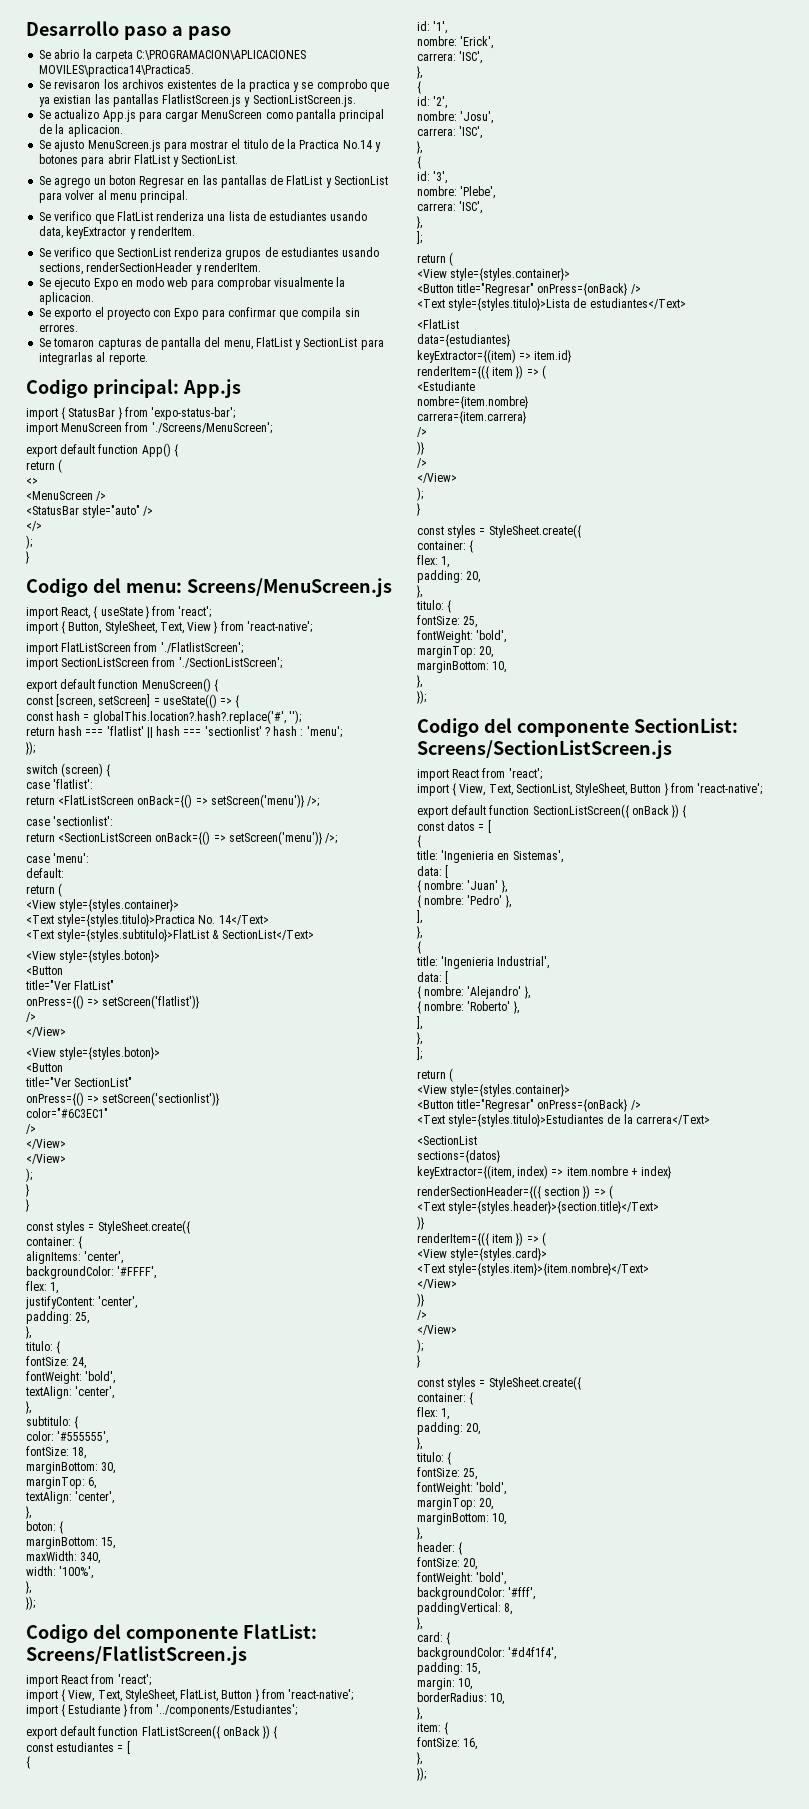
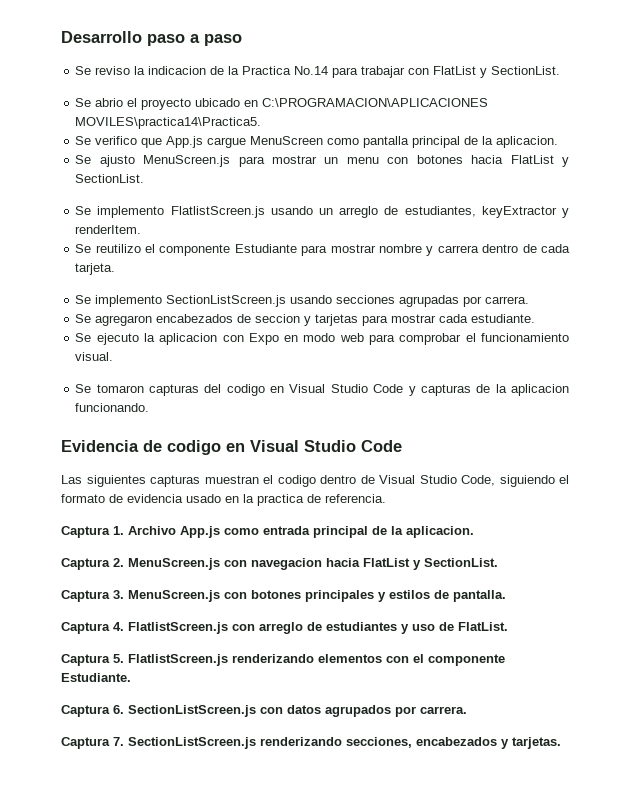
- Se abrio la carpeta C:\PROGRAMACION\APLICACIONES MOVILES\practica14\Practica5.
- Se revisaron los archivos existentes de la practica y se comprobo que ya existian las pantallas FlatlistScreen.js y SectionListScreen.js.
- Se actualizo App.js para cargar MenuScreen como pantalla principal de la aplicacion.
+ Se reviso la indicacion de la Practica No.14 para trabajar con FlatList y SectionList.
+ Se abrio el proyecto ubicado en C:\PROGRAMACION\APLICACIONES MOVILES\practica14\Practica5.
+ Se verifico que App.js cargue MenuScreen como pantalla principal de la aplicacion.
- Se ajusto MenuScreen.js para mostrar el titulo de la Practica No.14 y botones para abrir FlatList y SectionList.
- Se agrego un boton Regresar en las pantallas de FlatList y SectionList para volver al menu principal.
- Se verifico que FlatList renderiza una lista de estudiantes usando data, keyExtractor y renderItem.
- Se verifico que SectionList renderiza grupos de estudiantes usando sections, renderSectionHeader y renderItem.
+ Se ajusto MenuScreen.js para mostrar un menu con botones hacia FlatList y SectionList.
+ Se implemento FlatlistScreen.js usando un arreglo de estudiantes, keyExtractor y renderItem.
+ Se reutilizo el componente Estudiante para mostrar nombre y carrera dentro de cada tarjeta.
+ Se implemento SectionListScreen.js usando secciones agrupadas por carrera.
+ Se agregaron encabezados de seccion y tarjetas para mostrar cada estudiante.
- Se ejecuto Expo en modo web para comprobar visualmente la aplicacion.
- Se exporto el proyecto con Expo para confirmar que compila sin errores.
- Se tomaron capturas de pantalla del menu, FlatList y SectionList para integrarlas al reporte.
- Codigo principal: App.js
- import { StatusBar } from 'expo-status-bar';
- import MenuScreen from './Screens/MenuScreen';
- export default function App() {
- return (
- <>
- <MenuScreen />
- <StatusBar style="auto" />
- </>
- );
- }
- Codigo del menu: Screens/MenuScreen.js
- import React, { useState } from 'react';
- import { Button, StyleSheet, Text, View } from 'react-native';
- import FlatListScreen from './FlatlistScreen';
- import SectionListScreen from './SectionListScreen';
- export default function MenuScreen() {
- const [screen, setScreen] = useState(() => {
- const hash = globalThis.location?.hash?.replace('#', '');
- return hash === 'flatlist' || hash === 'sectionlist' ? hash : 'menu';
- });
- switch (screen) {
- case 'flatlist':
- return <FlatListScreen onBack={() => setScreen('menu')} />;
- case 'sectionlist':
- return <SectionListScreen onBack={() => setScreen('menu')} />;
- case 'menu':
- default:
- return (
- <View style={styles.container}>
- <Text style={styles.titulo}>Practica No. 14</Text>
- <Text style={styles.subtitulo}>FlatList & SectionList</Text>
- <View style={styles.boton}>
- <Button
- title="Ver FlatList"
- onPress={() => setScreen('flatlist')}
- />
- </View>
- <View style={styles.boton}>
- <Button
- title="Ver SectionList"
- onPress={() => setScreen('sectionlist')}
- color="#6C3EC1"
- />
- </View>
- </View>
- );
- }
- }
- const styles = StyleSheet.create({
- container: {
- alignItems: 'center',
- backgroundColor: '#FFFF',
- flex: 1,
- justifyContent: 'center',
- padding: 25,
- },
- titulo: {
- fontSize: 24,
- fontWeight: 'bold',
- textAlign: 'center',
- },
- subtitulo: {
- color: '#555555',
- fontSize: 18,
- marginBottom: 30,
- marginTop: 6,
- textAlign: 'center',
- },
- boton: {
- marginBottom: 15,
- maxWidth: 340,
- width: '100%',
- },
- });
- Codigo del componente FlatList: Screens/FlatlistScreen.js
- import React from 'react';
- import { View, Text, StyleSheet, FlatList, Button } from 'react-native';
- import { Estudiante } from '../components/Estudiantes';
- export default function FlatListScreen({ onBack }) {
- const estudiantes = [
- {
- id: '1',
- nombre: 'Erick',
- carrera: 'ISC',
- },
- {
- id: '2',
- nombre: 'Josu',
- carrera: 'ISC',
- },
- {
- id: '3',
- nombre: 'Plebe',
- carrera: 'ISC',
- },
- ];
- return (
- <View style={styles.container}>
- <Button title="Regresar" onPress={onBack} />
- <Text style={styles.titulo}>Lista de estudiantes</Text>
- <FlatList
- data={estudiantes}
- keyExtractor={(item) => item.id}
- renderItem={({ item }) => (
- <Estudiante
- nombre={item.nombre}
- carrera={item.carrera}
- />
- )}
- />
- </View>
- );
- }
- const styles = StyleSheet.create({
- container: {
- flex: 1,
- padding: 20,
- },
- titulo: {
- fontSize: 25,
- fontWeight: 'bold',
- marginTop: 20,
- marginBottom: 10,
- },
- });
- Codigo del componente SectionList: Screens/SectionListScreen.js
- import React from 'react';
- import { View, Text, SectionList, StyleSheet, Button } from 'react-native';
- export default function SectionListScreen({ onBack }) {
- const datos = [
- {
- title: 'Ingenieria en Sistemas',
- data: [
- { nombre: 'Juan' },
- { nombre: 'Pedro' },
- ],
- },
- {
- title: 'Ingenieria Industrial',
- data: [
- { nombre: 'Alejandro' },
- { nombre: 'Roberto' },
- ],
- },
- ];
- return (
- <View style={styles.container}>
- <Button title="Regresar" onPress={onBack} />
- <Text style={styles.titulo}>Estudiantes de la carrera</Text>
- <SectionList
- sections={datos}
- keyExtractor={(item, index) => item.nombre + index}
- renderSectionHeader={({ section }) => (
- <Text style={styles.header}>{section.title}</Text>
- )}
- renderItem={({ item }) => (
- <View style={styles.card}>
- <Text style={styles.item}>{item.nombre}</Text>
- </View>
- )}
- />
- </View>
- );
- }
- const styles = StyleSheet.create({
- container: {
- flex: 1,
- padding: 20,
- },
- titulo: {
- fontSize: 25,
- fontWeight: 'bold',
- marginTop: 20,
- marginBottom: 10,
- },
- header: {
- fontSize: 20,
- fontWeight: 'bold',
- backgroundColor: '#fff',
- paddingVertical: 8,
- },
- card: {
- backgroundColor: '#d4f1f4',
- padding: 15,
- margin: 10,
- borderRadius: 10,
- },
- item: {
- fontSize: 16,
- },
- });
+ Se ejecuto la aplicacion con Expo en modo web para comprobar el funcionamiento visual.
+ Se tomaron capturas del codigo en Visual Studio Code y capturas de la aplicacion funcionando.
+ Evidencia de codigo en Visual Studio Code
+ Las siguientes capturas muestran el codigo dentro de Visual Studio Code, siguiendo el formato de evidencia usado en la practica de referencia.
+ Captura 1. Archivo App.js como entrada principal de la aplicacion.
+ Captura 2. MenuScreen.js con navegacion hacia FlatList y SectionList.
+ Captura 3. MenuScreen.js con botones principales y estilos de pantalla.
+ Captura 4. FlatlistScreen.js con arreglo de estudiantes y uso de FlatList.
+ Captura 5. FlatlistScreen.js renderizando elementos con el componente Estudiante.
+ Captura 6. SectionListScreen.js con datos agrupados por carrera.
+ Captura 7. SectionListScreen.js renderizando secciones, encabezados y tarjetas.

